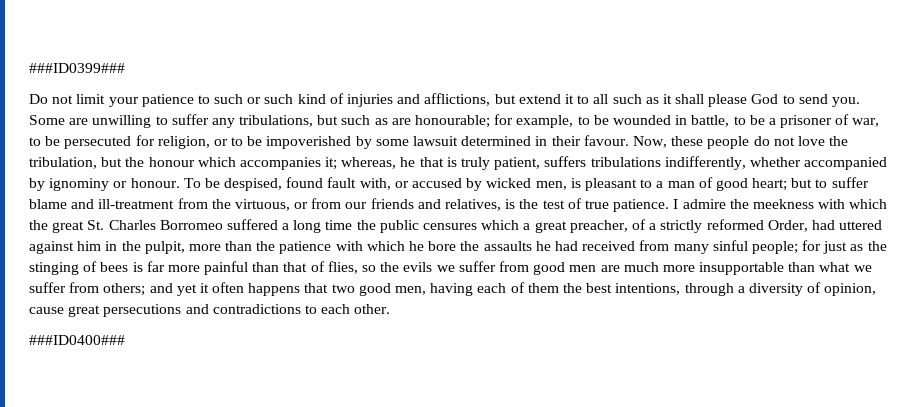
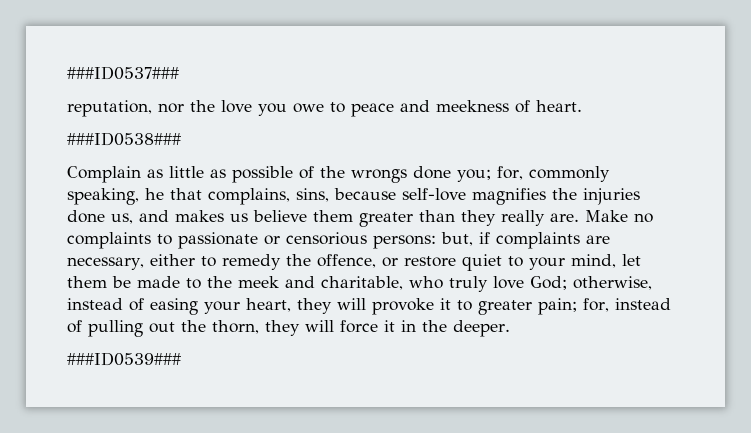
- ###ID0399###
- Do not limit your patience to such or such kind of injuries and afflictions, but extend it to all such as it shall please God to send you. Some are unwilling to suffer any tribulations, but such as are honourable; for example, to be wounded in battle, to be a prisoner of war, to be persecuted for religion, or to be impoverished by some lawsuit determined in their favour. Now, these people do not love the tribulation, but the honour which accompanies it; whereas, he that is truly patient, suffers tribulations indifferently, whether accompanied by ignominy or honour. To be despised, found fault with, or accused by wicked men, is pleasant to a man of good heart; but to suffer blame and ill-treatment from the virtuous, or from our friends and relatives, is the test of true patience. I admire the meekness with which the great St. Charles Borromeo suffered a long time the public censures which a great preacher, of a strictly reformed Order, had uttered against him in the pulpit, more than the patience with which he bore the assaults he had received from many sinful people; for just as the stinging of bees is far more painful than that of flies, so the evils we suffer from good men are much more insupportable than what we suffer from others; and yet it often happens that two good men, having each of them the best intentions, through a diversity of opinion, cause great persecutions and contradictions to each other.
- ###ID0400###
+ ###ID0537###
+ reputation, nor the love you owe to peace and meekness of heart.
+ ###ID0538###
+ Complain as little as possible of the wrongs done you; for, commonly speaking, he that complains, sins, because self-love magnifies the injuries done us, and makes us believe them greater than they really are. Make no complaints to passionate or censorious persons: but, if complaints are necessary, either to remedy the offence, or restore quiet to your mind, let them be made to the meek and charitable, who truly love God; otherwise, instead of easing your heart, they will provoke it to greater pain; for, instead of pulling out the thorn, they will force it in the deeper.
+ ###ID0539###

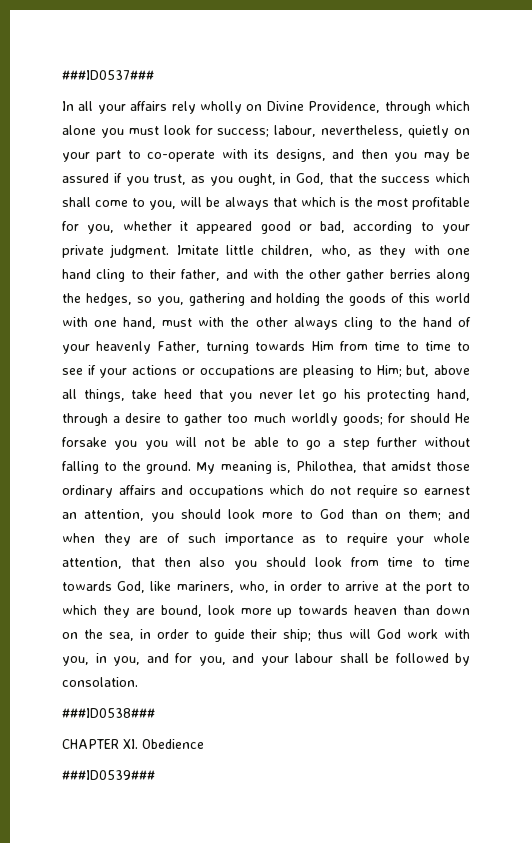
- reputation, nor the love you owe to peace and meekness of heart.
+ In all your affairs rely wholly on Divine Providence, through which alone you must look for success; labour, nevertheless, quietly on your part to co-operate with its designs, and then you may be assured if you trust, as you ought, in God, that the success which shall come to you, will be always that which is the most profitable for you, whether it appeared good or bad, according to your private judgment. Imitate little children, who, as they with one hand cling to their father, and with the other gather berries along the hedges, so you, gathering and holding the goods of this world with one hand, must with the other always cling to the hand of your heavenly Father, turning towards Him from time to time to see if your actions or occupations are pleasing to Him; but, above all things, take heed that you never let go his protecting hand, through a desire to gather too much worldly goods; for should He forsake you you will not be able to go a step further without falling to the ground. My meaning is, Philothea, that amidst those ordinary affairs and occupations which do not require so earnest an attention, you should look more to God than on them; and when they are of such importance as to require your whole attention, that then also you should look from time to time towards God, like mariners, who, in order to arrive at the port to which they are bound, look more up towards heaven than down on the sea, in order to guide their ship; thus will God work with you, in you, and for you, and your labour shall be followed by consolation.
  ###ID0538###
- Complain as little as possible of the wrongs done you; for, commonly speaking, he that complains, sins, because self-love magnifies the injuries done us, and makes us believe them greater than they really are. Make no complaints to passionate or censorious persons: but, if complaints are necessary, either to remedy the offence, or restore quiet to your mind, let them be made to the meek and charitable, who truly love God; otherwise, instead of easing your heart, they will provoke it to greater pain; for, instead of pulling out the thorn, they will force it in the deeper.
+ CHAPTER XI. Obedience

